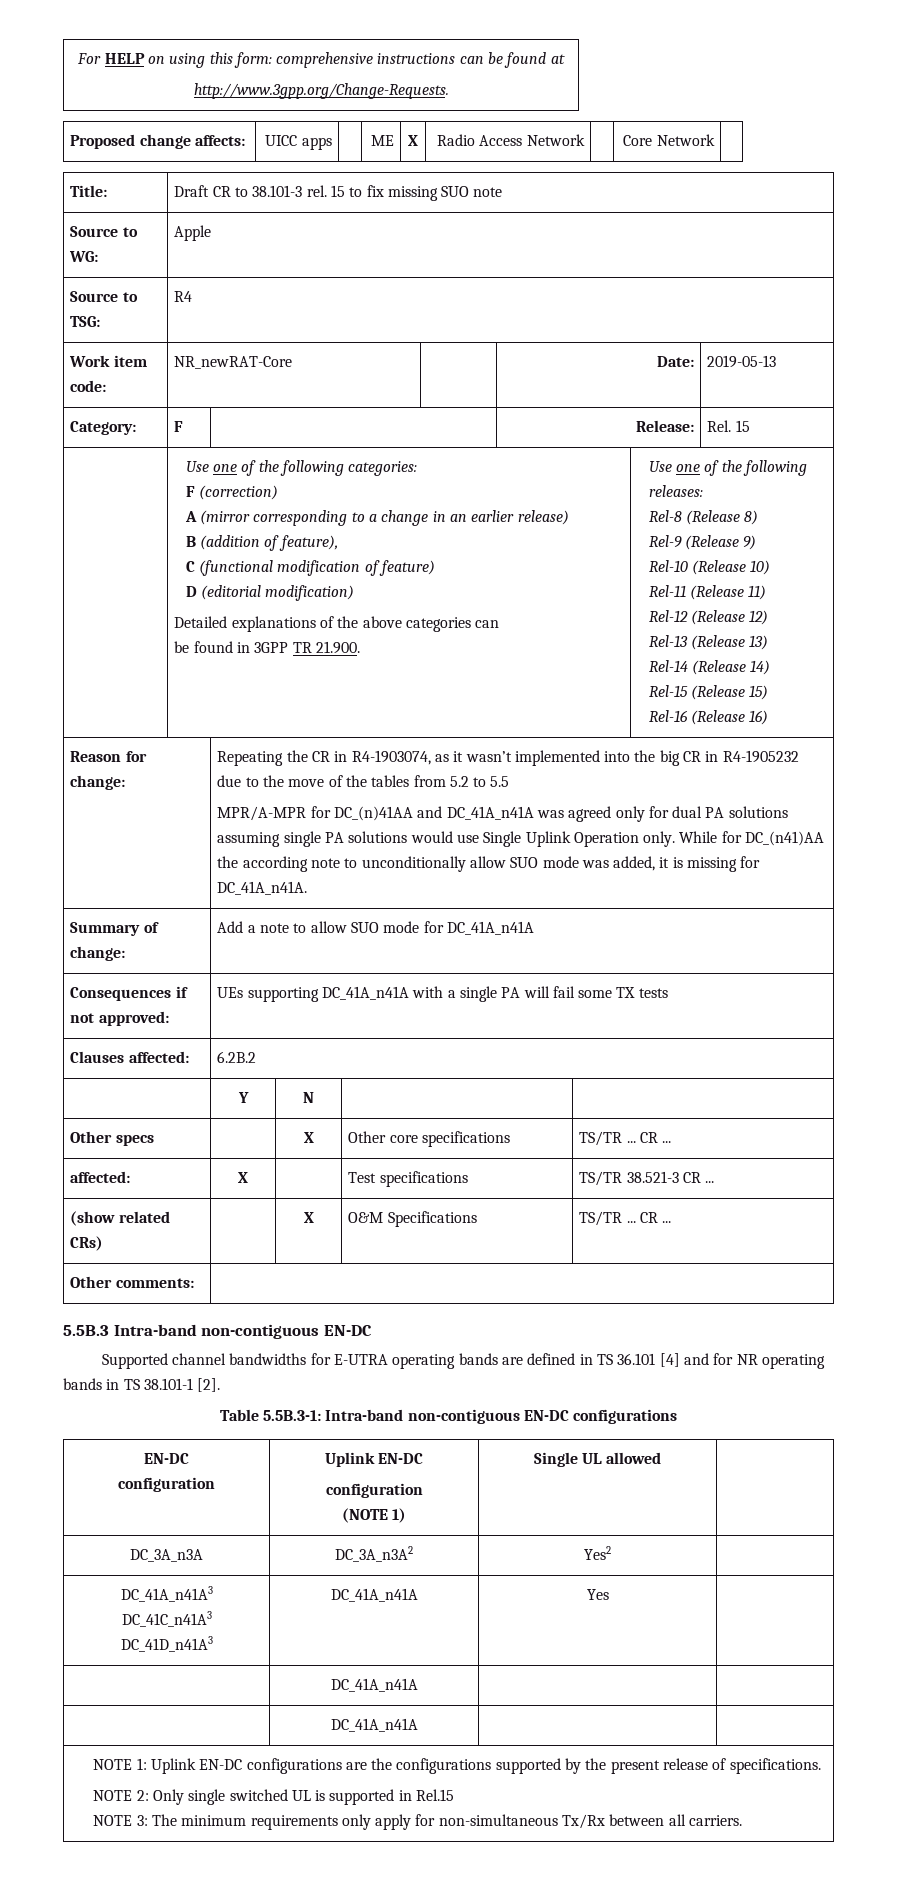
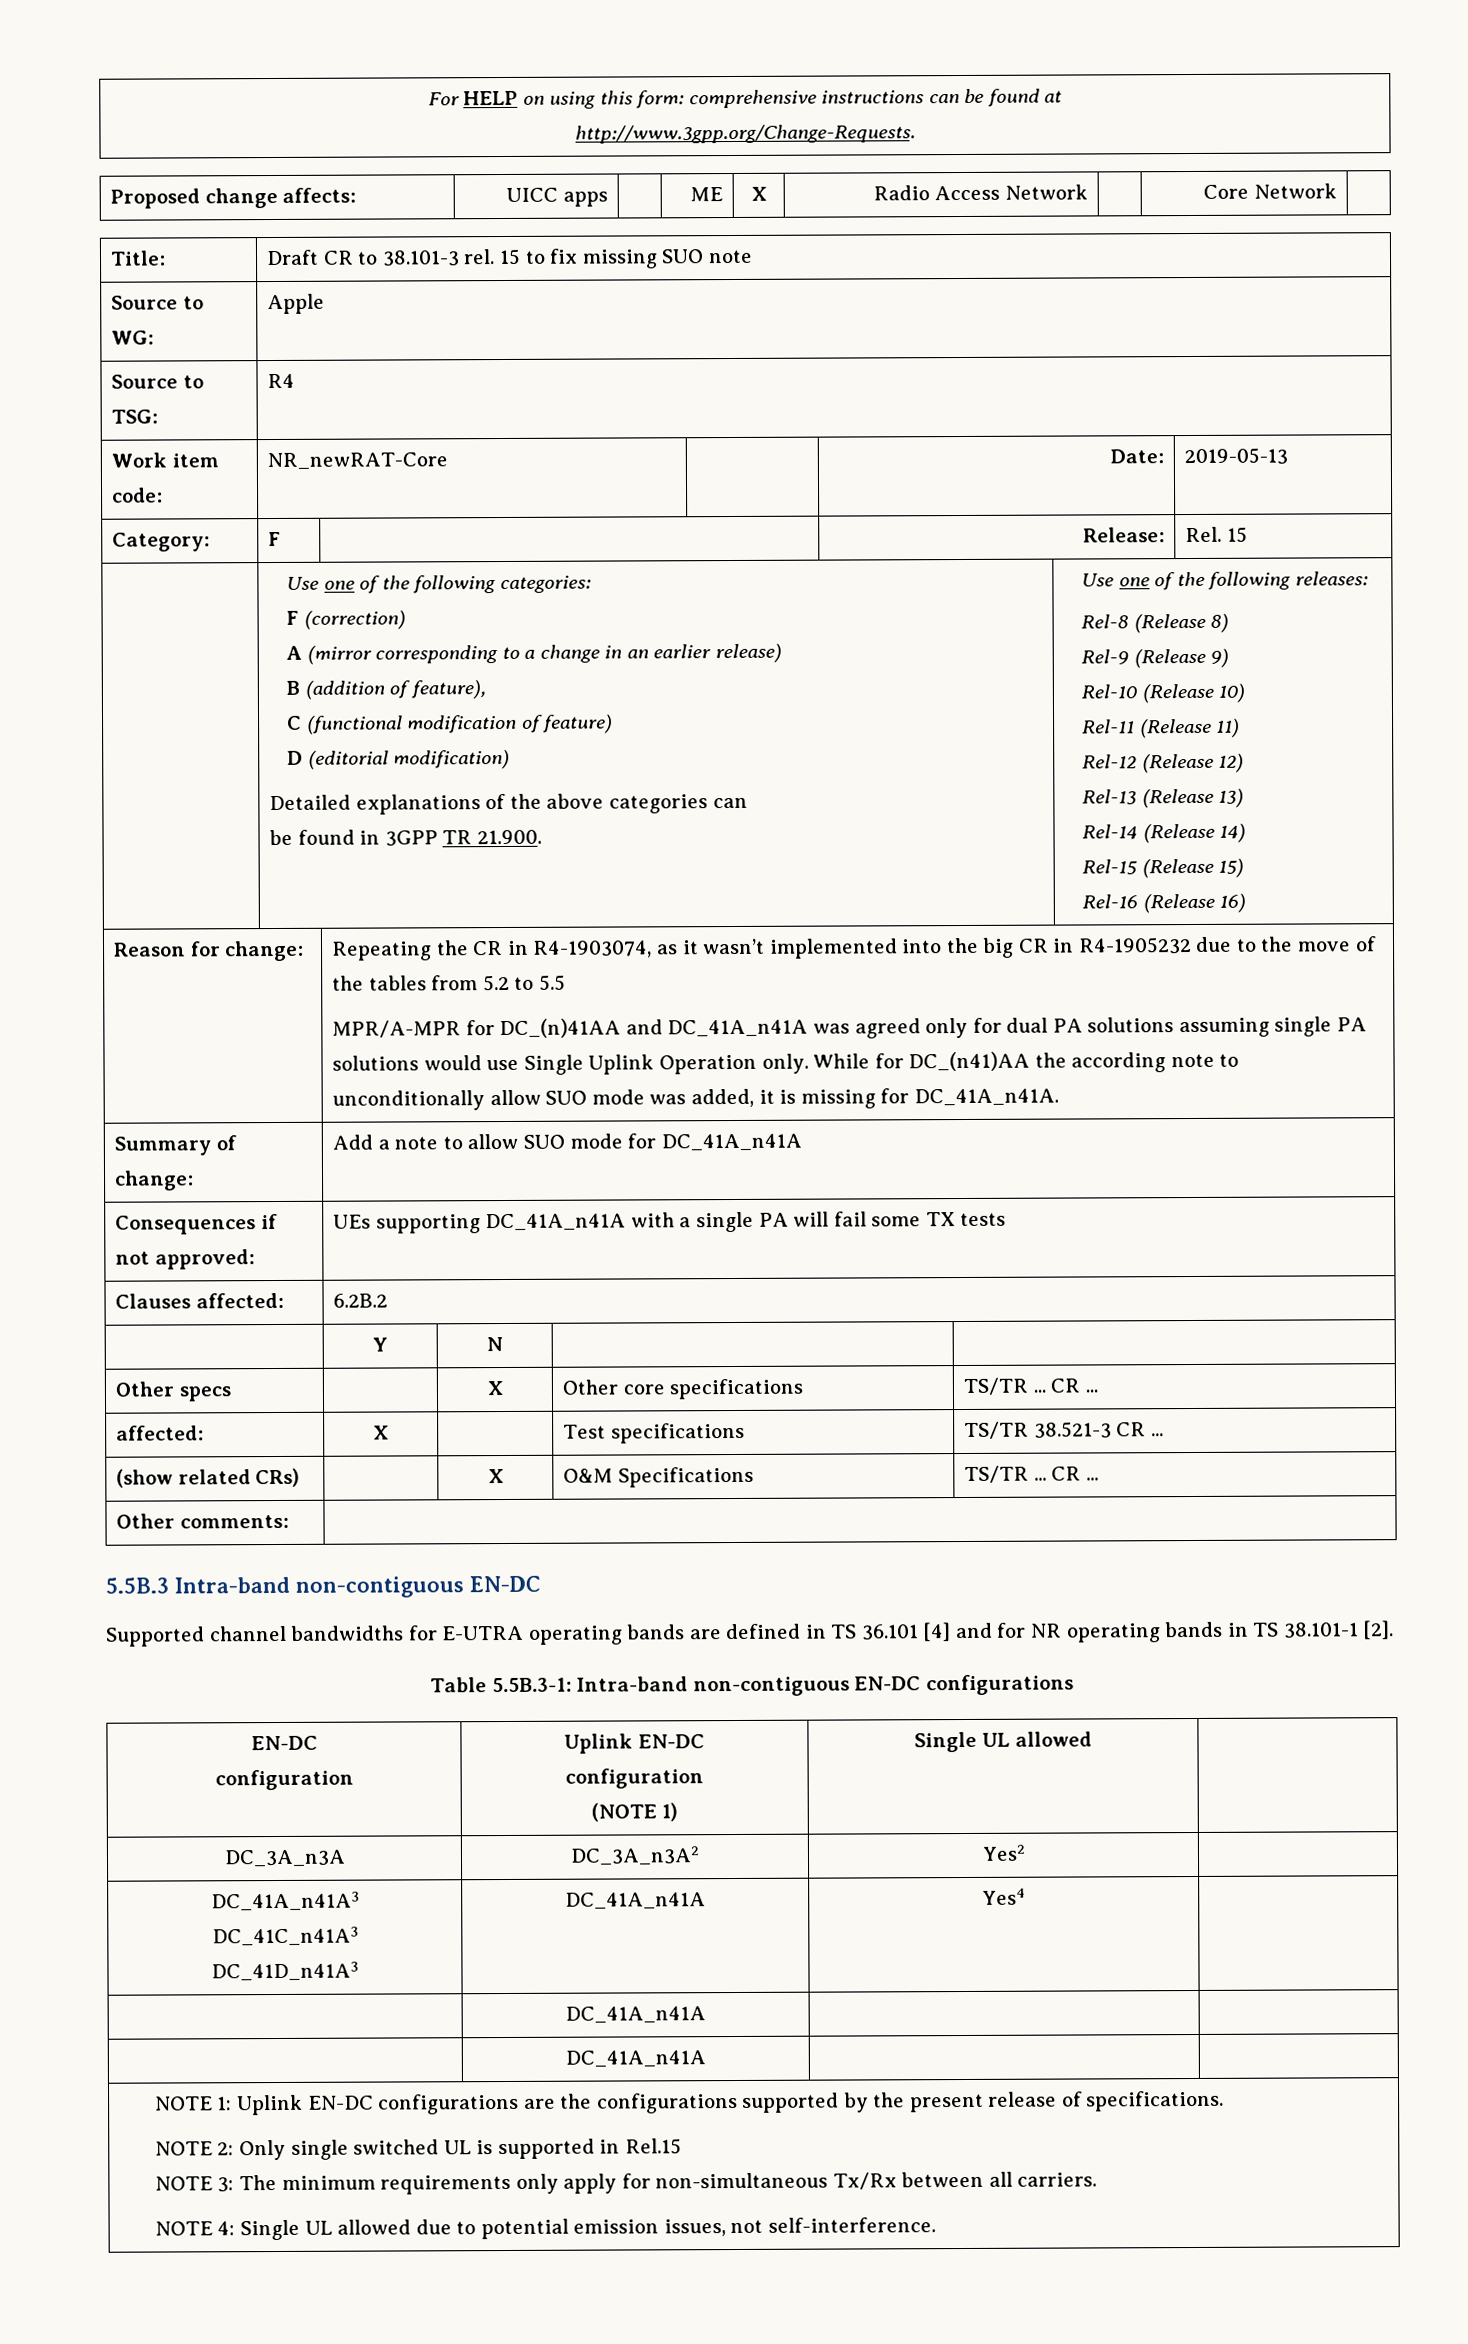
  DC_41A_n41A3
  DC_41C_n41A3
- DC_41D_n41A3 | DC_41A_n41A | Yes |
+ DC_41D_n41A3 | DC_41A_n41A | Yes4 |
+ NOTE 4: Single UL allowed due to potential emission issues, not self-interference.

